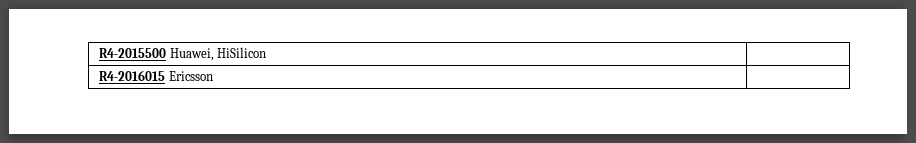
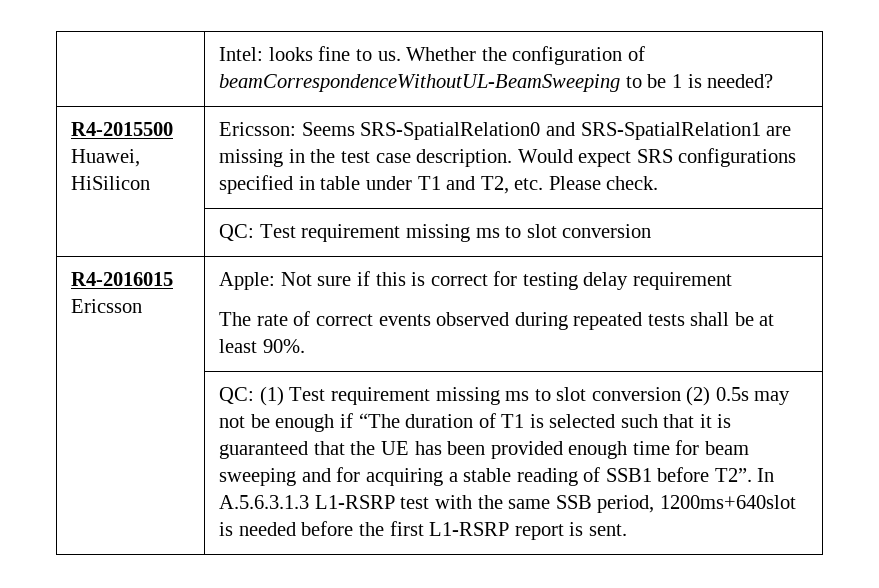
- R4-2015500 Huawei, HiSilicon |
- R4-2016015 Ericsson |
+ | Intel: looks fine to us. Whether the configuration of beamCorrespondenceWithoutUL-BeamSweeping to be 1 is needed?
+ R4-2015500 Huawei, HiSilicon | Ericsson: Seems SRS-SpatialRelation0 and SRS-SpatialRelation1 are missing in the test case description. Would expect SRS configurations specified in table under T1 and T2, etc. Please check.
+ | QC: Test requirement missing ms to slot conversion
+ R4-2016015 Ericsson | Apple: Not sure if this is correct for testing delay requirement
+ The rate of correct events observed during repeated tests shall be at least 90%.
+ | QC: (1) Test requirement missing ms to slot conversion (2) 0.5s may not be enough if “The duration of T1 is selected such that it is guaranteed that the UE has been provided enough time for beam sweeping and for acquiring a stable reading of SSB1 before T2”. In A.5.6.3.1.3 L1-RSRP test with the same SSB period, 1200ms+640slot is needed before the first L1-RSRP report is sent.

